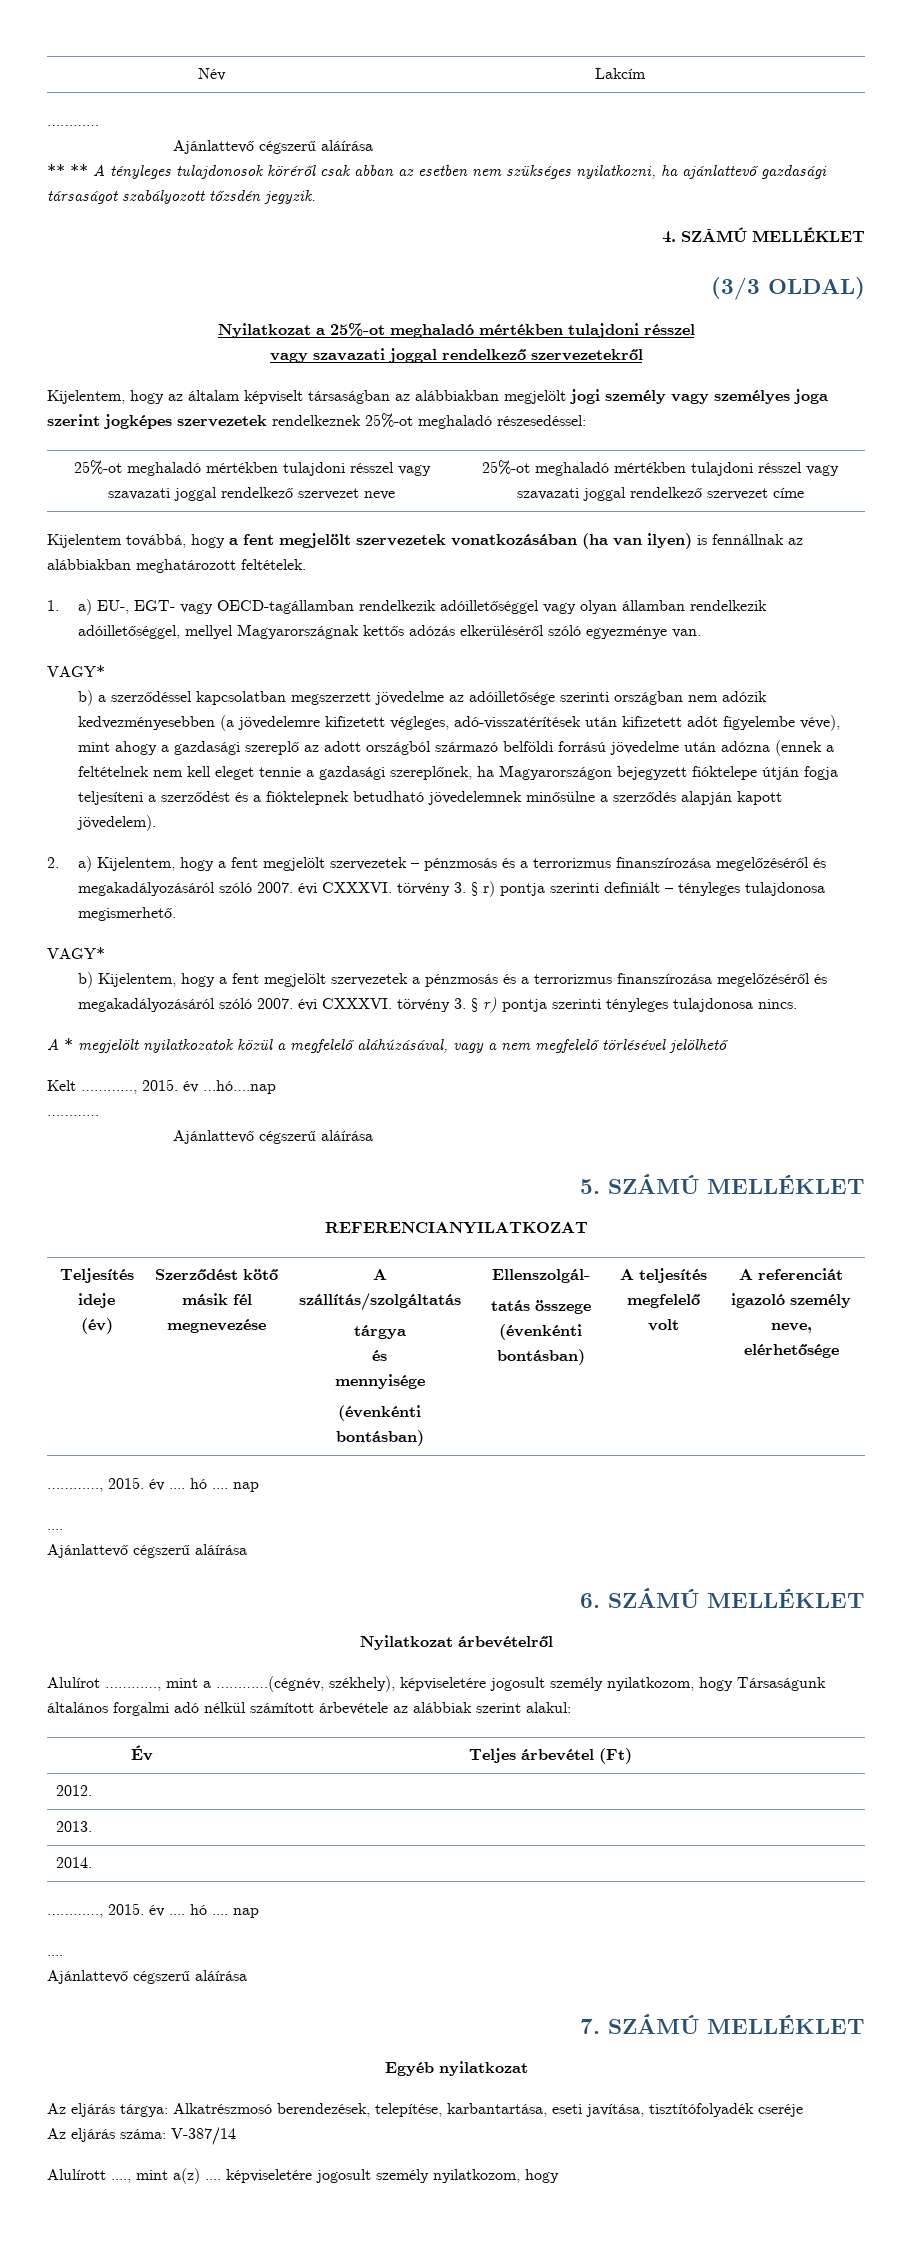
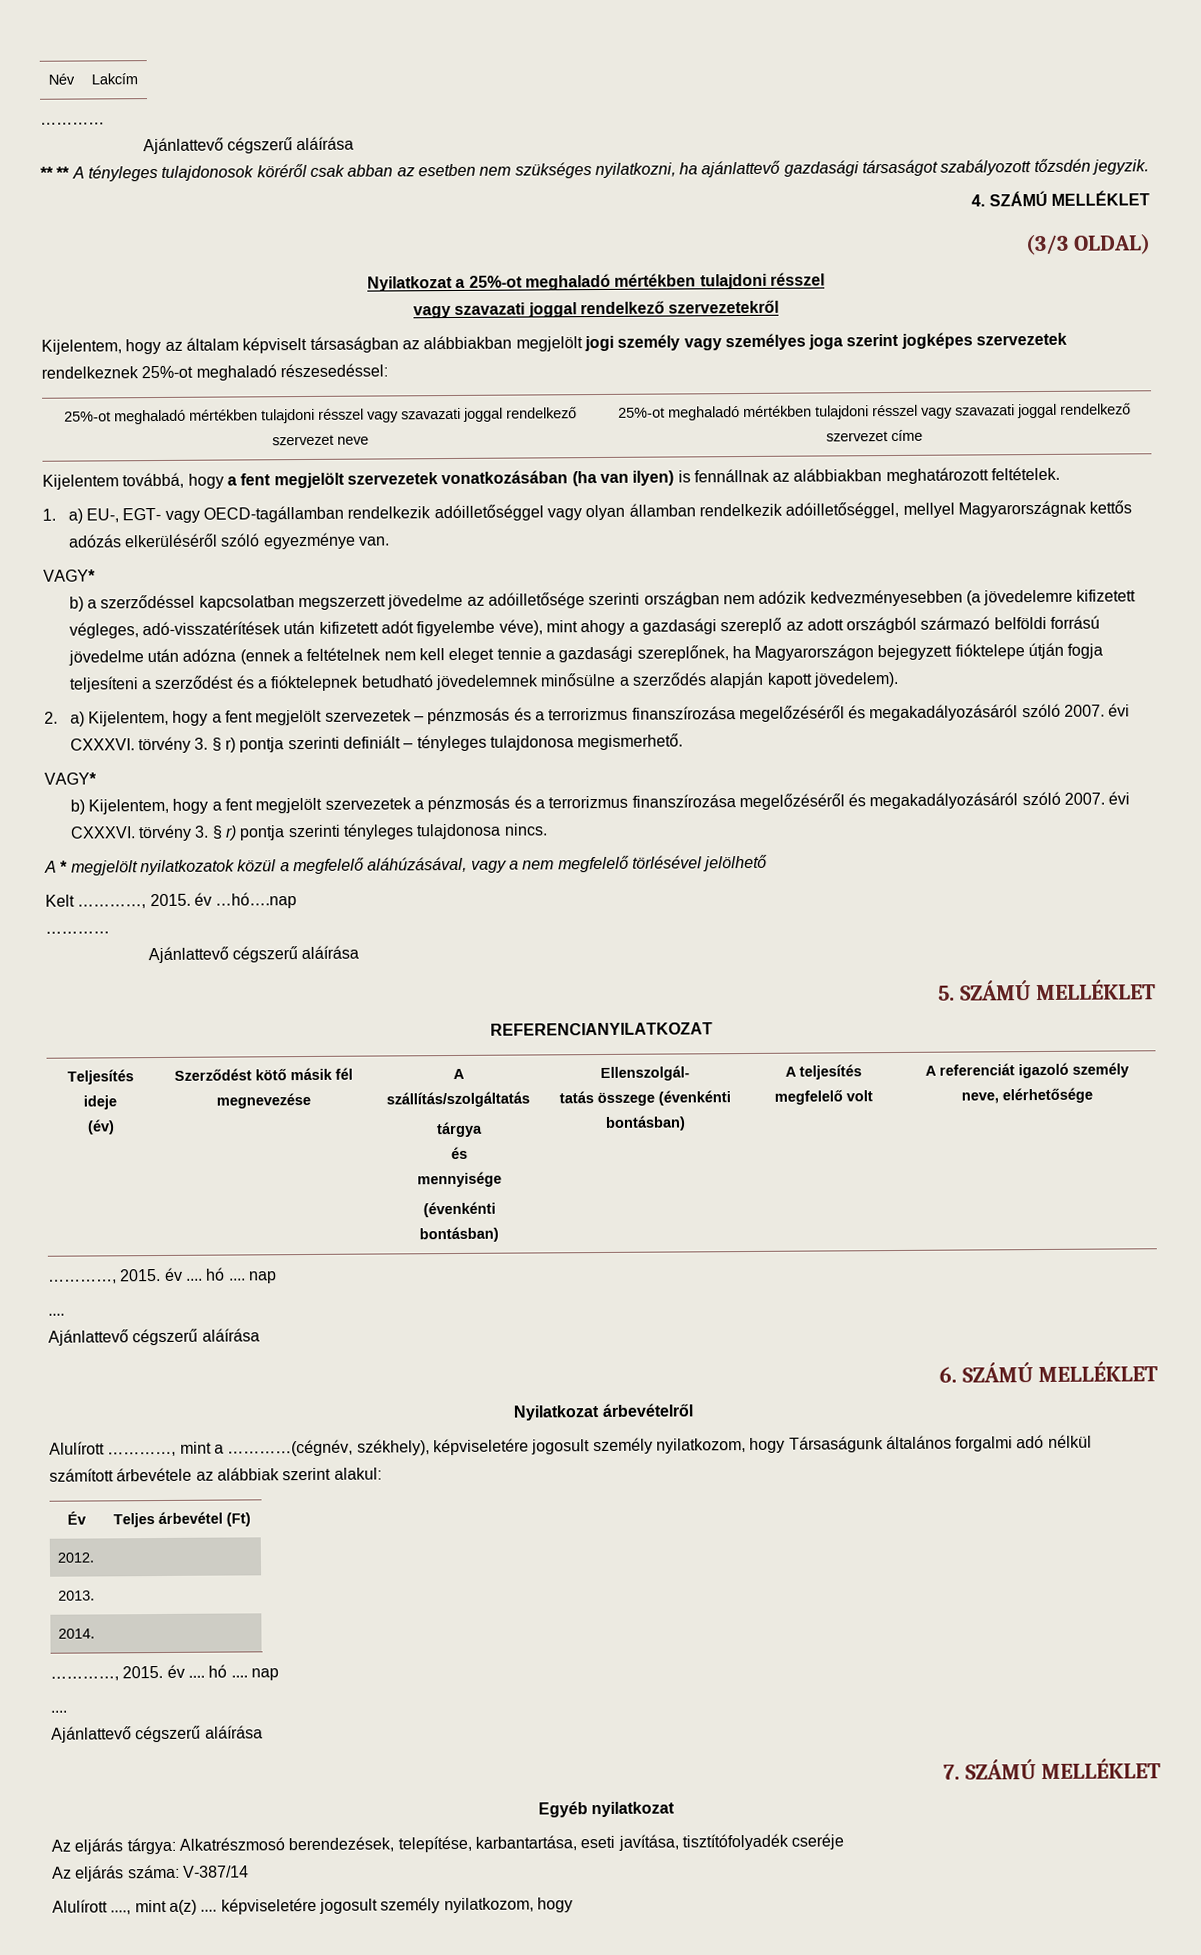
- Alulírot …………, mint a …………(cégnév, székhely), képviseletére jogosult személy nyilatkozom, hogy Társaságunk általános forgalmi adó nélkül számított árbevétele az alábbiak szerint alakul:
+ Alulírott …………, mint a …………(cégnév, székhely), képviseletére jogosult személy nyilatkozom, hogy Társaságunk általános forgalmi adó nélkül számított árbevétele az alábbiak szerint alakul:

